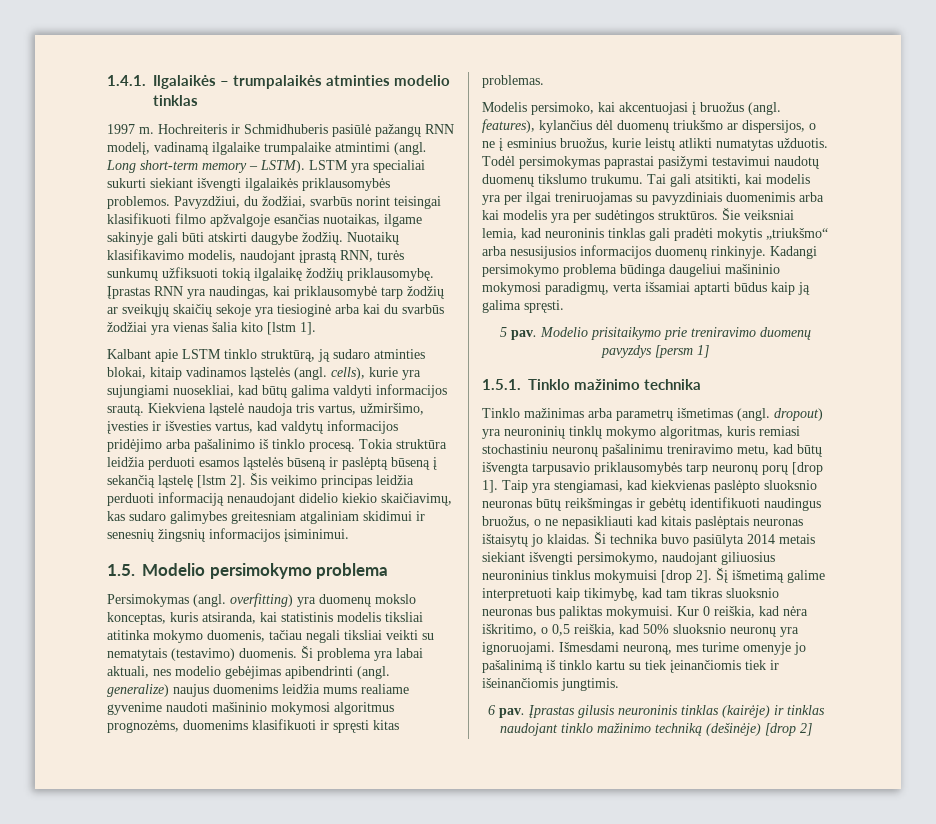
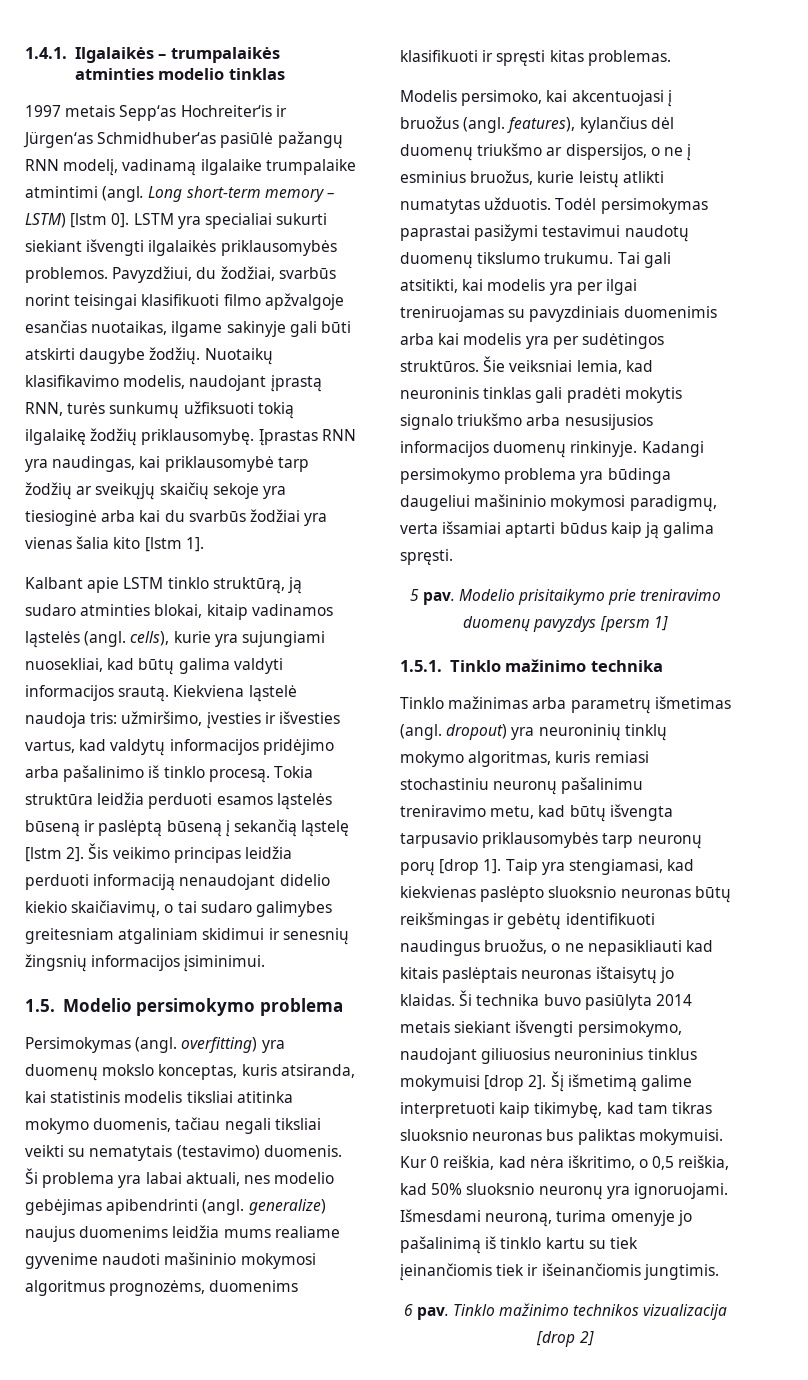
- 1997 m. Hochreiteris ir Schmidhuberis pasiūlė pažangų RNN modelį, vadinamą ilgalaike trumpalaike atmintimi (angl.
+ 1997 metais Sepp‘as Hochreiter‘is ir Jürgen‘as Schmidhuber‘as pasiūlė pažangų RNN modelį, vadinamą ilgalaike trumpalaike atmintimi (angl.
- Long short-term memory – LSTM).
+ Long short-term memory – LSTM) [lstm 0].
- Kiekviena ląstelė naudoja tris vartus, užmiršimo, įvesties ir išvesties vartus, kad valdytų informacijos pridėjimo arba pašalinimo iš tinklo procesą.
+ Kiekviena ląstelė naudoja tris: užmiršimo, įvesties ir išvesties vartus, kad valdytų informacijos pridėjimo arba pašalinimo iš tinklo procesą.
- Šis veikimo principas leidžia perduoti informaciją nenaudojant didelio kiekio skaičiavimų, kas sudaro galimybes greitesniam atgaliniam skidimui ir senesnių žingsnių informacijos įsiminimui.
+ Šis veikimo principas leidžia perduoti informaciją nenaudojant didelio kiekio skaičiavimų, o tai sudaro galimybes greitesniam atgaliniam skidimui ir senesnių žingsnių informacijos įsiminimui.
- Šie veiksniai lemia, kad neuroninis tinklas gali pradėti mokytis „triukšmo“ arba nesusijusios informacijos duomenų rinkinyje.
+ Šie veiksniai lemia, kad neuroninis tinklas gali pradėti mokytis signalo triukšmo arba nesusijusios informacijos duomenų rinkinyje.
- Kadangi persimokymo problema būdinga daugeliui mašininio mokymosi paradigmų, verta išsamiai aptarti būdus kaip ją galima spręsti.
+ Kadangi persimokymo problema yra būdinga daugeliui mašininio mokymosi paradigmų, verta išsamiai aptarti būdus kaip ją galima spręsti.
- Išmesdami neuroną, mes turime omenyje jo pašalinimą iš tinklo kartu su tiek įeinančiomis tiek ir išeinančiomis jungtimis.
+ Išmesdami neuroną, turima omenyje jo pašalinimą iš tinklo kartu su tiek įeinančiomis tiek ir išeinančiomis jungtimis.
- Įprastas gilusis neuroninis tinklas (kairėje) ir tinklas naudojant tinklo mažinimo techniką (dešinėje) [drop 2]
+ Tinklo mažinimo technikos vizualizacija [drop 2]

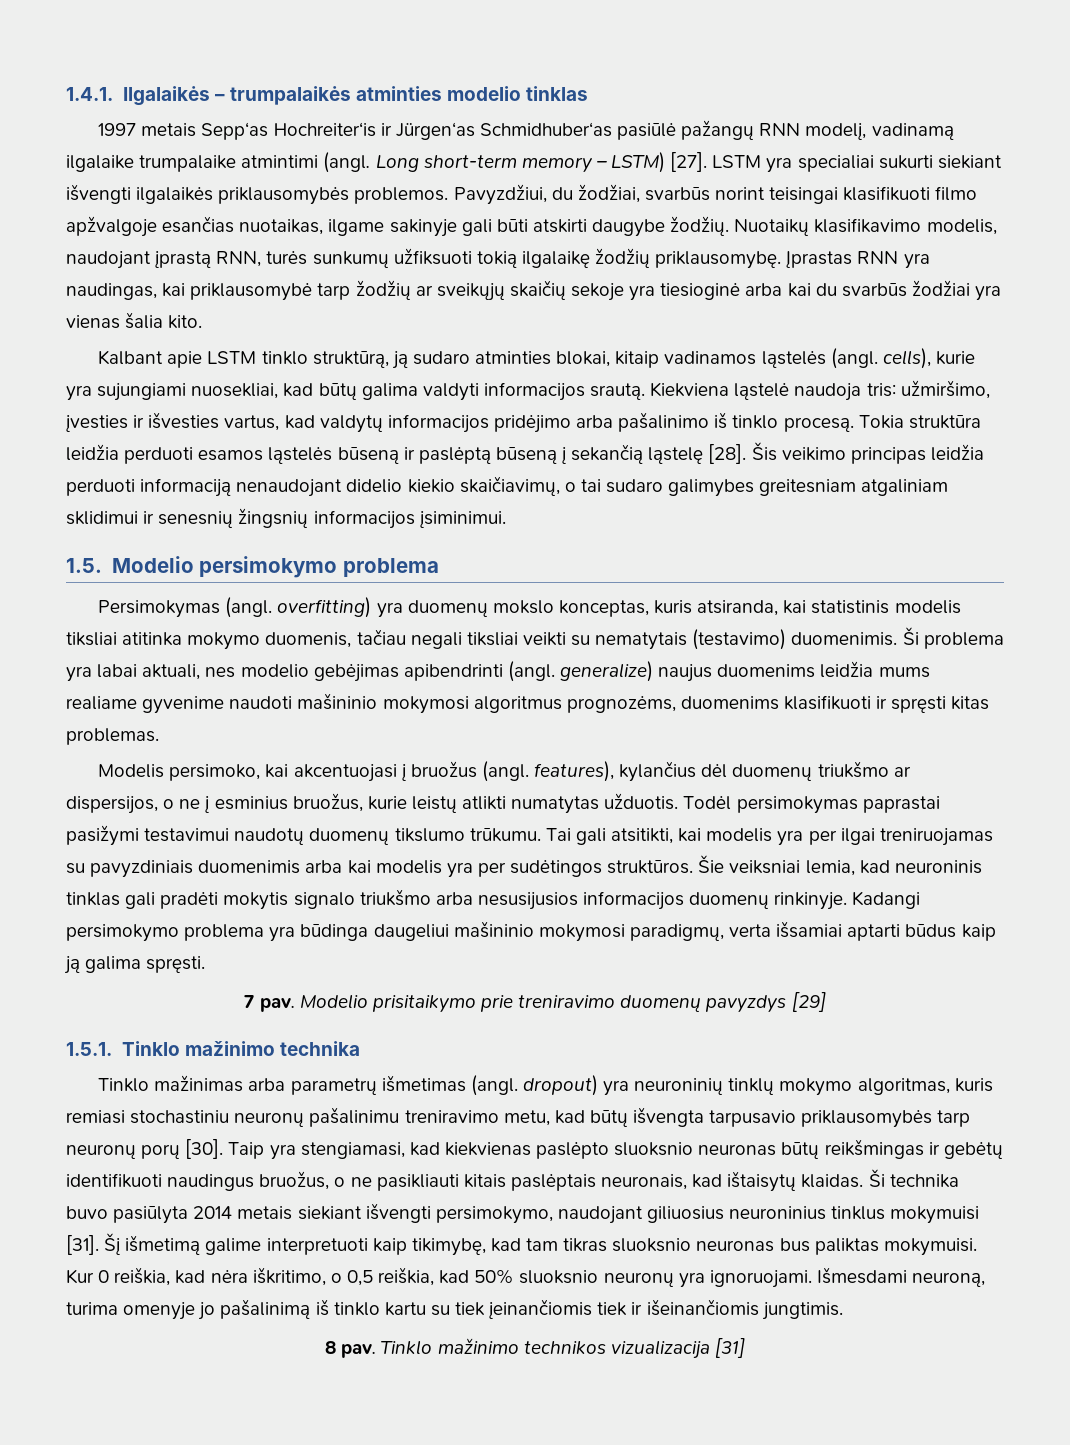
- Long short-term memory – LSTM) [lstm 0].
+ Long short-term memory – LSTM) [27].
- Įprastas RNN yra naudingas, kai priklausomybė tarp žodžių ar sveikųjų skaičių sekoje yra tiesioginė arba kai du svarbūs žodžiai yra vienas šalia kito [lstm 1].
+ Įprastas RNN yra naudingas, kai priklausomybė tarp žodžių ar sveikųjų skaičių sekoje yra tiesioginė arba kai du svarbūs žodžiai yra vienas šalia kito.
- Tokia struktūra leidžia perduoti esamos ląstelės būseną ir paslėptą būseną į sekančią ląstelę [lstm 2].
+ Tokia struktūra leidžia perduoti esamos ląstelės būseną ir paslėptą būseną į sekančią ląstelę [28].
- Šis veikimo principas leidžia perduoti informaciją nenaudojant didelio kiekio skaičiavimų, o tai sudaro galimybes greitesniam atgaliniam skidimui ir senesnių žingsnių informacijos įsiminimui.
+ Šis veikimo principas leidžia perduoti informaciją nenaudojant didelio kiekio skaičiavimų, o tai sudaro galimybes greitesniam atgaliniam sklidimui ir senesnių žingsnių informacijos įsiminimui.
- Persimokymas (angl. overfitting) yra duomenų mokslo konceptas, kuris atsiranda, kai statistinis modelis tiksliai atitinka mokymo duomenis, tačiau negali tiksliai veikti su nematytais (testavimo) duomenis.
+ Persimokymas (angl. overfitting) yra duomenų mokslo konceptas, kuris atsiranda, kai statistinis modelis tiksliai atitinka mokymo duomenis, tačiau negali tiksliai veikti su nematytais (testavimo) duomenimis.
- Todėl persimokymas paprastai pasižymi testavimui naudotų duomenų tikslumo trukumu.
+ Todėl persimokymas paprastai pasižymi testavimui naudotų duomenų tikslumo trūkumu.
- 5 pav.
+ 7 pav.
- Modelio prisitaikymo prie treniravimo duomenų pavyzdys [persm 1]
+ Modelio prisitaikymo prie treniravimo duomenų pavyzdys [29]
- Tinklo mažinimas arba parametrų išmetimas (angl. dropout) yra neuroninių tinklų mokymo algoritmas, kuris remiasi stochastiniu neuronų pašalinimu treniravimo metu, kad būtų išvengta tarpusavio priklausomybės tarp neuronų porų [drop 1].
+ Tinklo mažinimas arba parametrų išmetimas (angl. dropout) yra neuroninių tinklų mokymo algoritmas, kuris remiasi stochastiniu neuronų pašalinimu treniravimo metu, kad būtų išvengta tarpusavio priklausomybės tarp neuronų porų [30].
- Taip yra stengiamasi, kad kiekvienas paslėpto sluoksnio neuronas būtų reikšmingas ir gebėtų identifikuoti naudingus bruožus, o ne nepasikliauti kad kitais paslėptais neuronas ištaisytų jo klaidas.
+ Taip yra stengiamasi, kad kiekvienas paslėpto sluoksnio neuronas būtų reikšmingas ir gebėtų identifikuoti naudingus bruožus, o ne pasikliauti kitais paslėptais neuronais, kad ištaisytų klaidas.
- Ši technika buvo pasiūlyta 2014 metais siekiant išvengti persimokymo, naudojant giliuosius neuroninius tinklus mokymuisi [drop 2].
+ Ši technika buvo pasiūlyta 2014 metais siekiant išvengti persimokymo, naudojant giliuosius neuroninius tinklus mokymuisi [31].
- 6 pav.
+ 8 pav.
- Tinklo mažinimo technikos vizualizacija [drop 2]
+ Tinklo mažinimo technikos vizualizacija [31]

